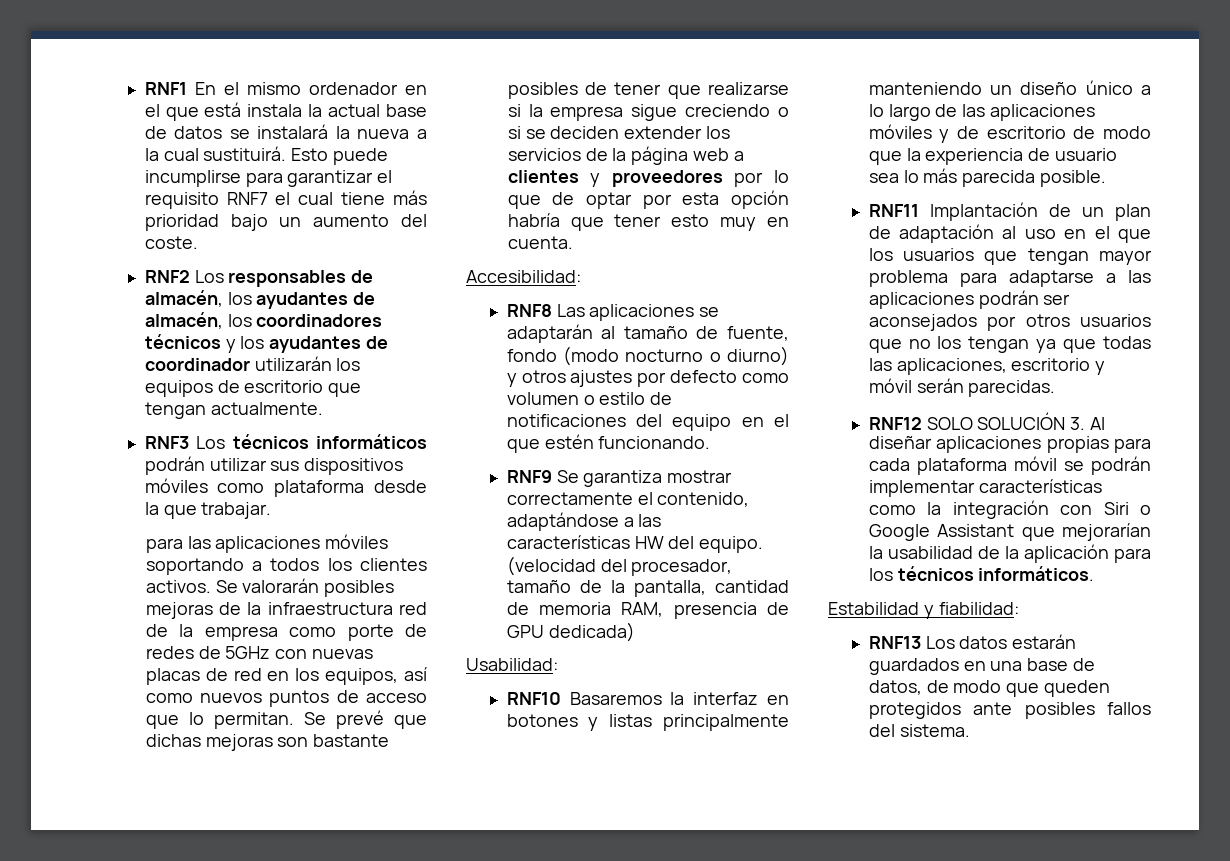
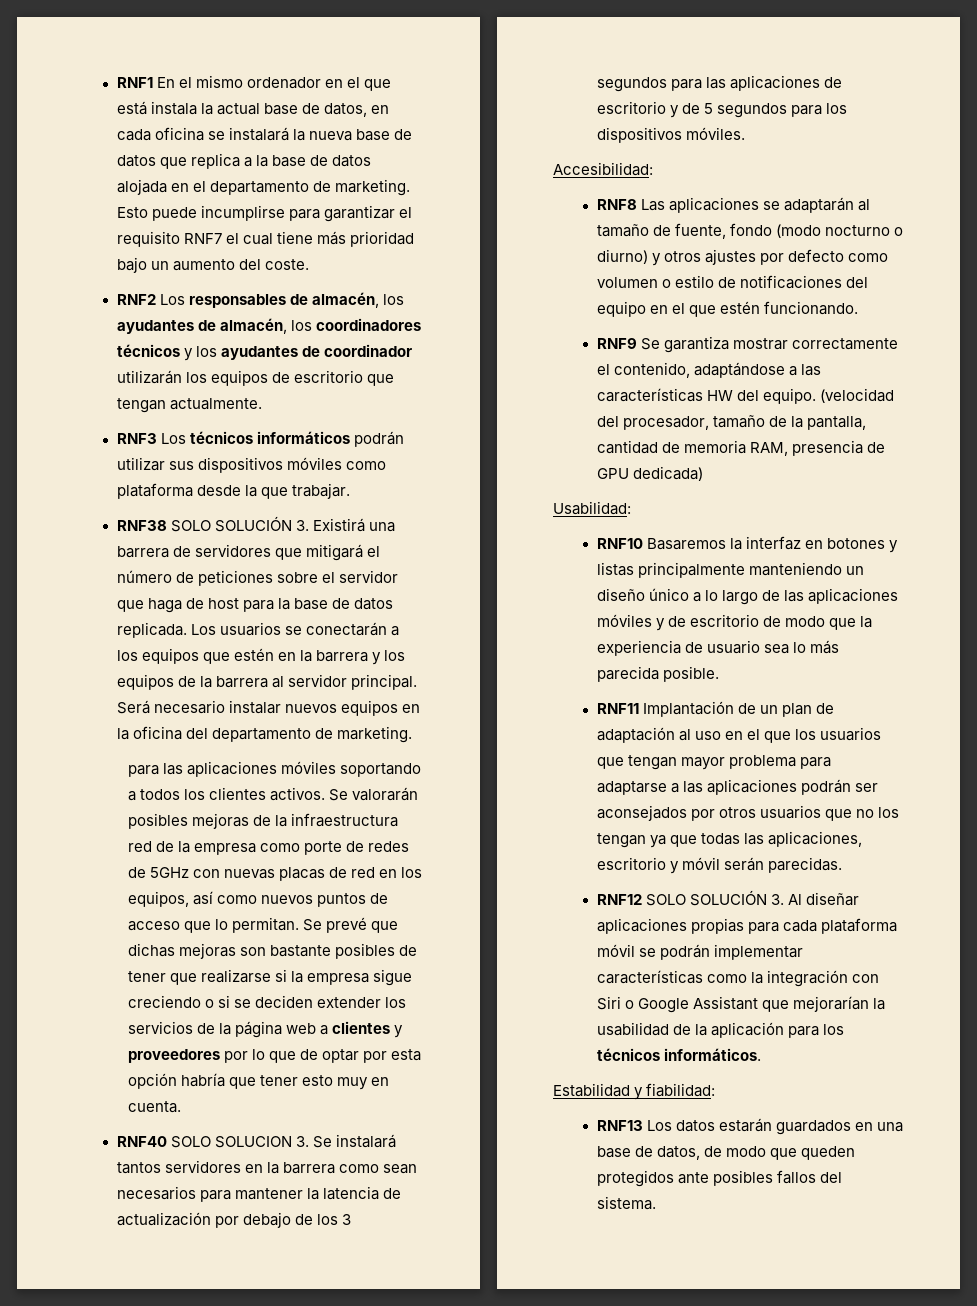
- RNF1 En el mismo ordenador en el que está instala la actual base de datos se instalará la nueva a la cual sustituirá.
+ RNF1 En el mismo ordenador en el que está instala la actual base de datos, en cada oficina se instalará la nueva base de datos que replica a la base de datos alojada en el departamento de marketing.
+ RNF38 SOLO SOLUCIÓN 3. Existirá una barrera de servidores que mitigará el número de peticiones sobre el servidor que haga de host para la base de datos replicada. Los usuarios se conectarán a los equipos que estén en la barrera y los equipos de la barrera al servidor principal. Será necesario instalar nuevos equipos en la oficina del departamento de marketing.
+ RNF40 SOLO SOLUCION 3. Se instalará tantos servidores en la barrera como sean necesarios para mantener la latencia de actualización por debajo de los 3 segundos para las aplicaciones de escritorio y de 5 segundos para los dispositivos móviles.

